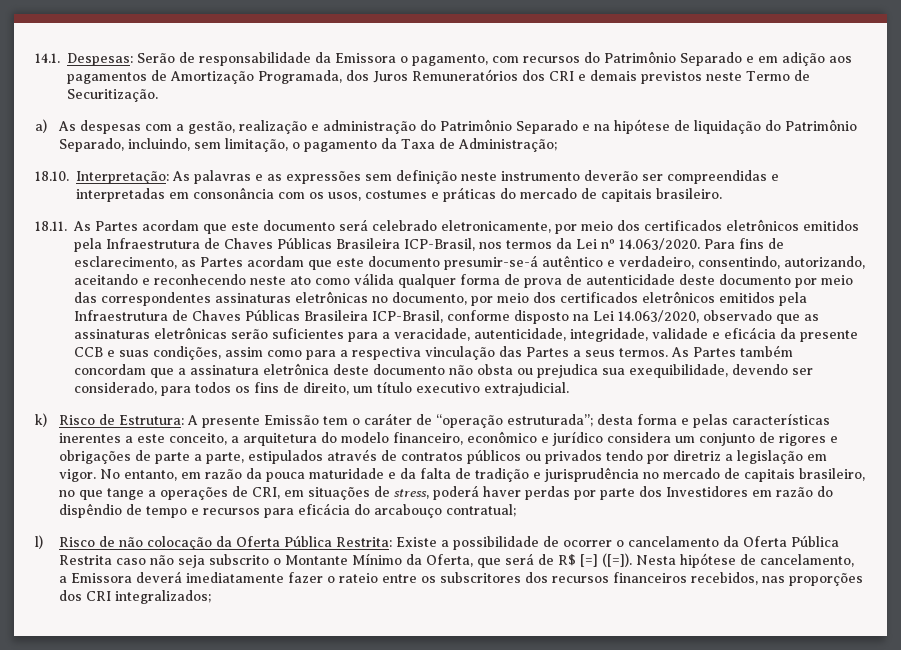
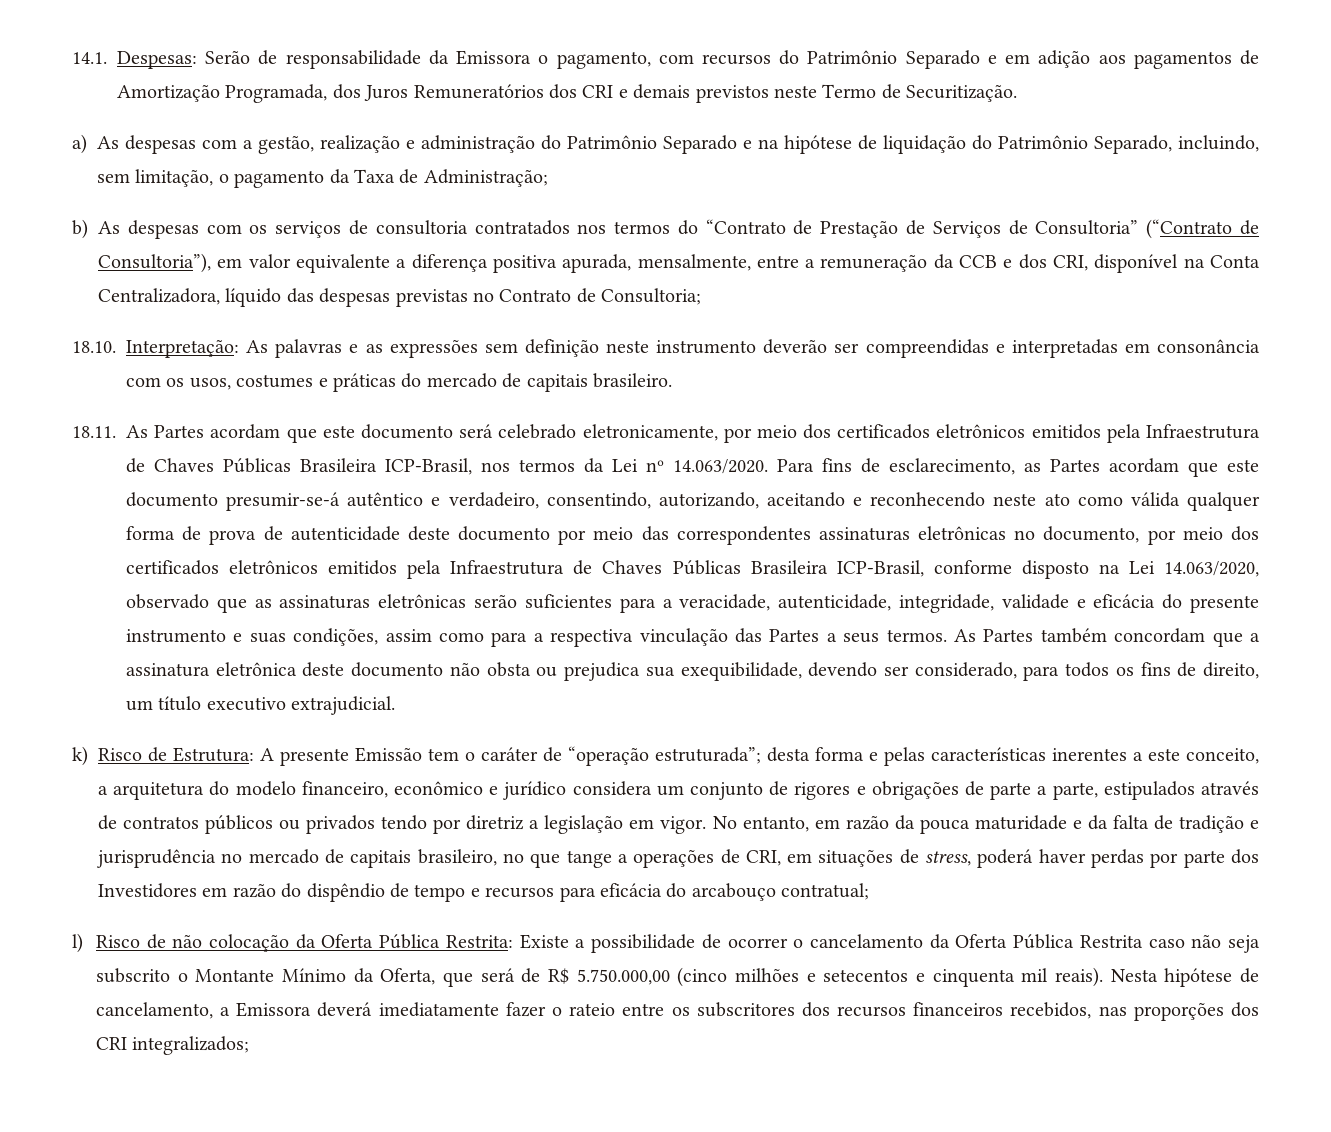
+ b) As despesas com os serviços de consultoria contratados nos termos do “Contrato de Prestação de Serviços de Consultoria” (“Contrato de Consultoria”), em valor equivalente a diferença positiva apurada, mensalmente, entre a remuneração da CCB e dos CRI, disponível na Conta Centralizadora, líquido das despesas previstas no Contrato de Consultoria;
- 18.11. As Partes acordam que este documento será celebrado eletronicamente, por meio dos certificados eletrônicos emitidos pela Infraestrutura de Chaves Públicas Brasileira ICP-Brasil, nos termos da Lei nº 14.063/2020. Para fins de esclarecimento, as Partes acordam que este documento presumir-se-á autêntico e verdadeiro, consentindo, autorizando, aceitando e reconhecendo neste ato como válida qualquer forma de prova de autenticidade deste documento por meio das correspondentes assinaturas eletrônicas no documento, por meio dos certificados eletrônicos emitidos pela Infraestrutura de Chaves Públicas Brasileira ICP-Brasil, conforme disposto na Lei 14.063/2020, observado que as assinaturas eletrônicas serão suficientes para a veracidade, autenticidade, integridade, validade e eficácia da presente CCB e suas condições, assim como para a respectiva vinculação das Partes a seus termos.
+ 18.11. As Partes acordam que este documento será celebrado eletronicamente, por meio dos certificados eletrônicos emitidos pela Infraestrutura de Chaves Públicas Brasileira ICP-Brasil, nos termos da Lei nº 14.063/2020. Para fins de esclarecimento, as Partes acordam que este documento presumir-se-á autêntico e verdadeiro, consentindo, autorizando, aceitando e reconhecendo neste ato como válida qualquer forma de prova de autenticidade deste documento por meio das correspondentes assinaturas eletrônicas no documento, por meio dos certificados eletrônicos emitidos pela Infraestrutura de Chaves Públicas Brasileira ICP-Brasil, conforme disposto na Lei 14.063/2020, observado que as assinaturas eletrônicas serão suficientes para a veracidade, autenticidade, integridade, validade e eficácia do presente instrumento e suas condições, assim como para a respectiva vinculação das Partes a seus termos.
- l) Risco de não colocação da Oferta Pública Restrita: Existe a possibilidade de ocorrer o cancelamento da Oferta Pública Restrita caso não seja subscrito o Montante Mínimo da Oferta, que será de R$ [=] ([=]).
+ l) Risco de não colocação da Oferta Pública Restrita: Existe a possibilidade de ocorrer o cancelamento da Oferta Pública Restrita caso não seja subscrito o Montante Mínimo da Oferta, que será de R$ 5.750.000,00 (cinco milhões e setecentos e cinquenta mil reais).

